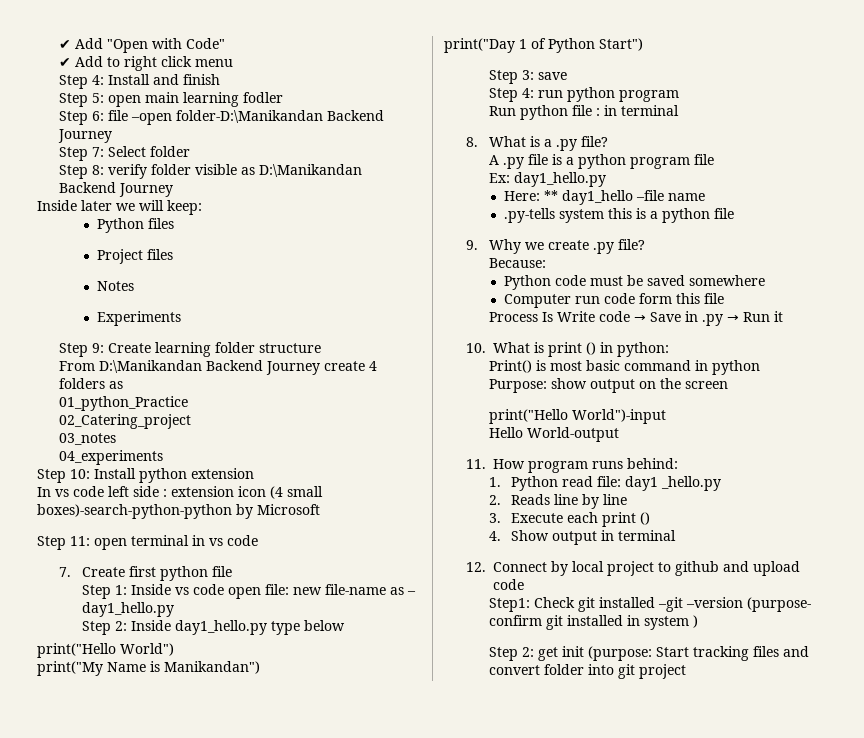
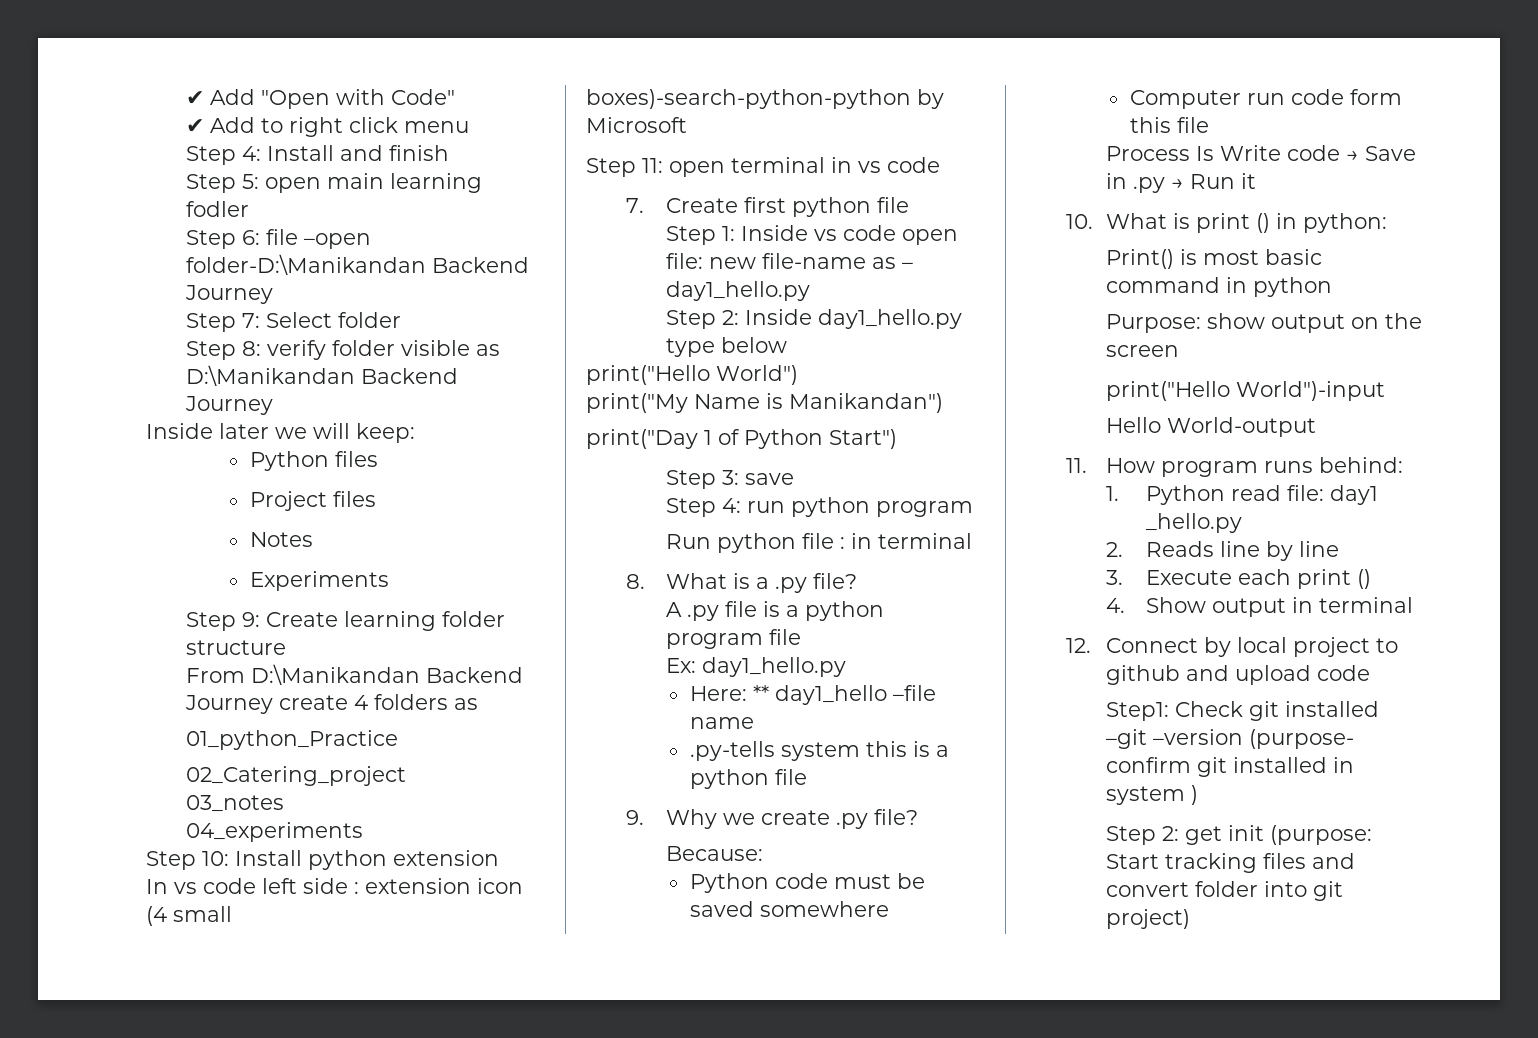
- Step 2: get init (purpose: Start tracking files and convert folder into git project
+ Step 2: get init (purpose: Start tracking files and convert folder into git project)

